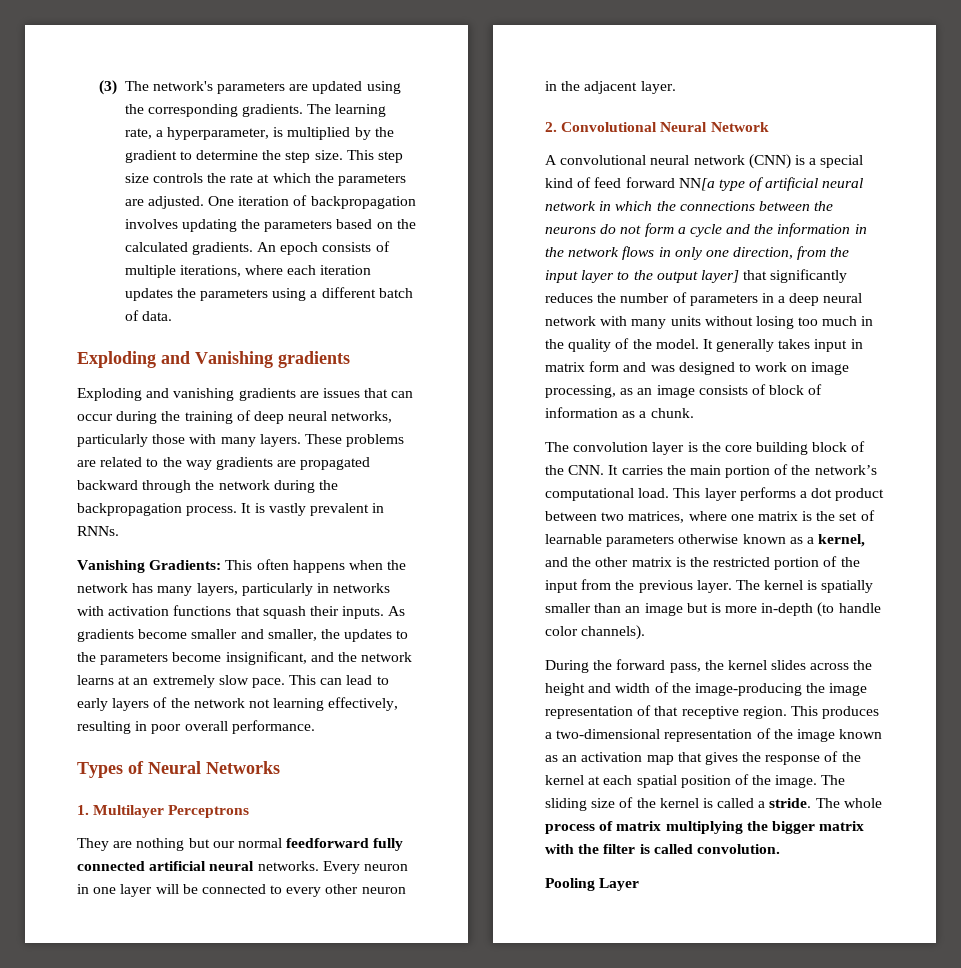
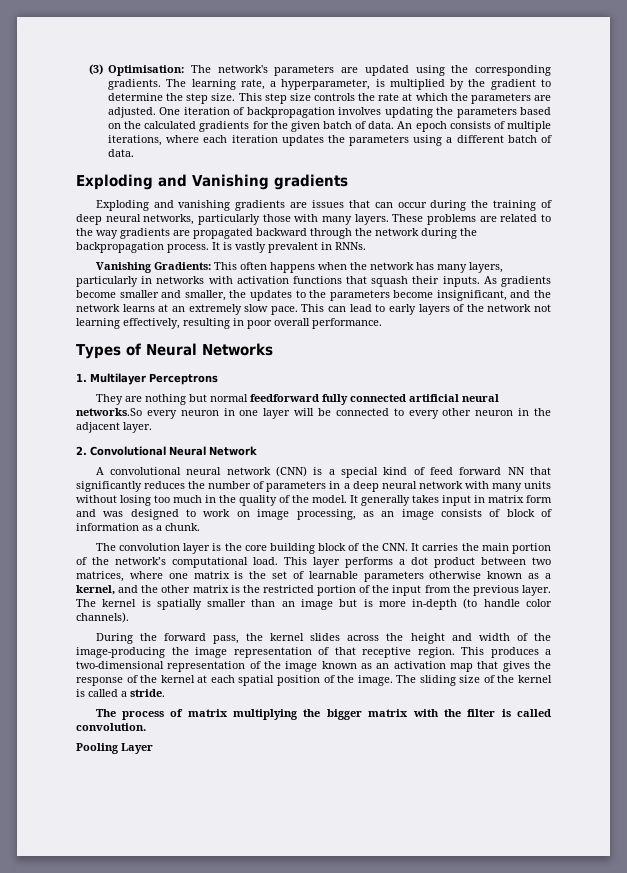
- (3) The network's parameters are updated using the corresponding gradients.
+ (3) Optimisation: The network's parameters are updated using the corresponding gradients.
- One iteration of backpropagation involves updating the parameters based on the calculated gradients.
+ One iteration of backpropagation involves updating the parameters based on the calculated gradients for the given batch of data.
- They are nothing but our normal feedforward fully connected artificial neural networks. Every neuron in one layer will be connected to every other neuron in the adjacent layer.
+ They are nothing but normal feedforward fully connected artificial neural networks.So every neuron in one layer will be connected to every other neuron in the adjacent layer.
- A convolutional neural network (CNN) is a special kind of feed forward NN[a type of artificial neural network in which the connections between the neurons do not form a cycle and the information in the network flows in only one direction, from the input layer to the output layer] that significantly reduces the number of parameters in a deep neural network with many units without losing too much in the quality of the model.
+ A convolutional neural network (CNN) is a special kind of feed forward NN that significantly reduces the number of parameters in a deep neural network with many units without losing too much in the quality of the model.
- The sliding size of the kernel is called a stride. The whole process of matrix multiplying the bigger matrix with the filter is called convolution.
+ The sliding size of the kernel is called a stride.
+ The process of matrix multiplying the bigger matrix with the filter is called convolution.

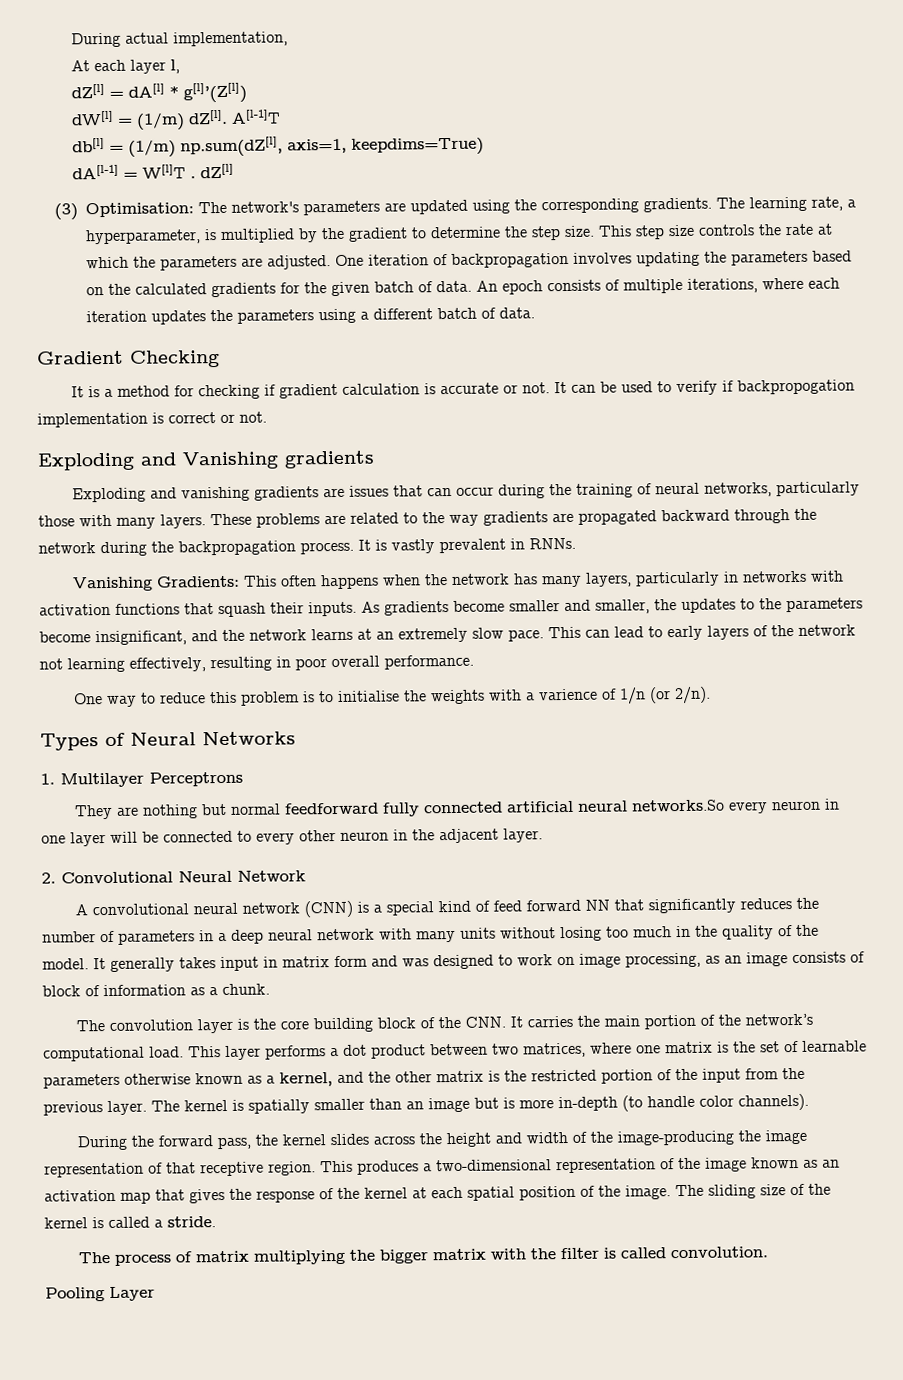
+ During actual implementation,
+ At each layer l,
+ dZ[l] = dA[l] * g[l]’(Z[l])
+ dW[l] = (1/m) dZ[l]. A[l-1]T
+ db[l] = (1/m) np.sum(dZ[l], axis=1, keepdims=True)
+ dA[l-1] = W[l]T . dZ[l]
+ Gradient Checking
+ It is a method for checking if gradient calculation is accurate or not. It can be used to verify if backpropogation implementation is correct or not.
- Exploding and vanishing gradients are issues that can occur during the training of deep neural networks, particularly those with many layers.
+ Exploding and vanishing gradients are issues that can occur during the training of neural networks, particularly those with many layers.
+ One way to reduce this problem is to initialise the weights with a varience of 1/n (or 2/n).

